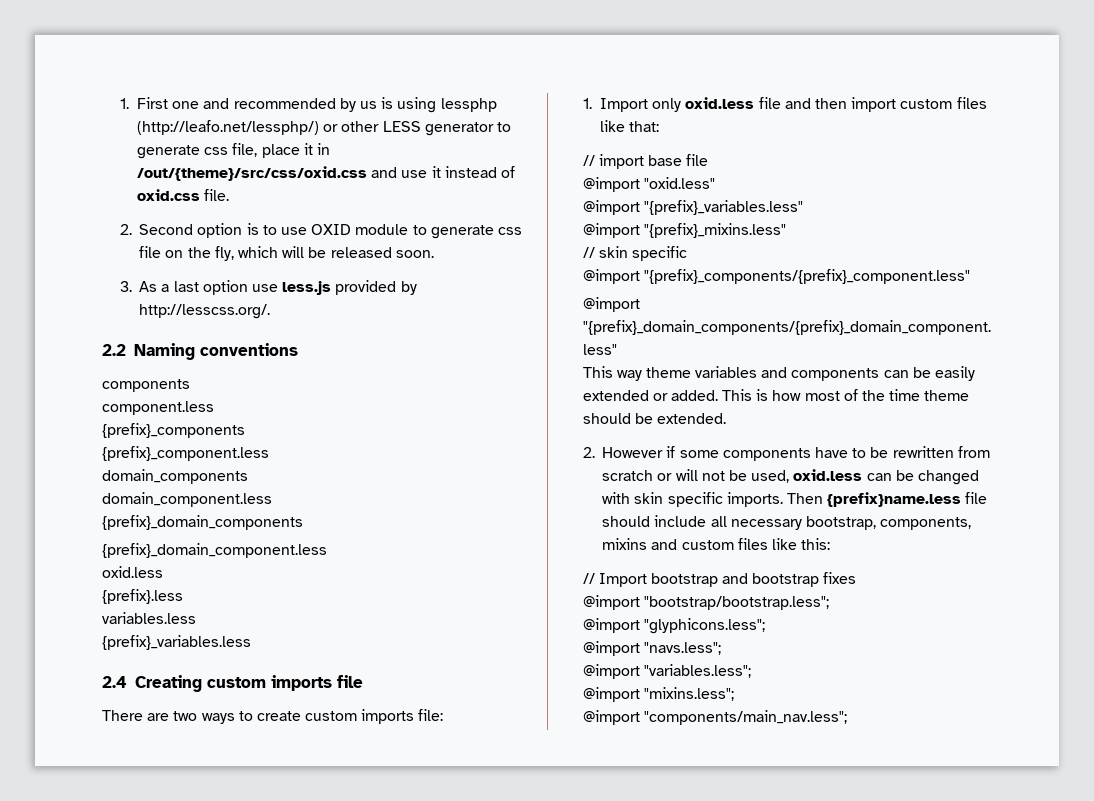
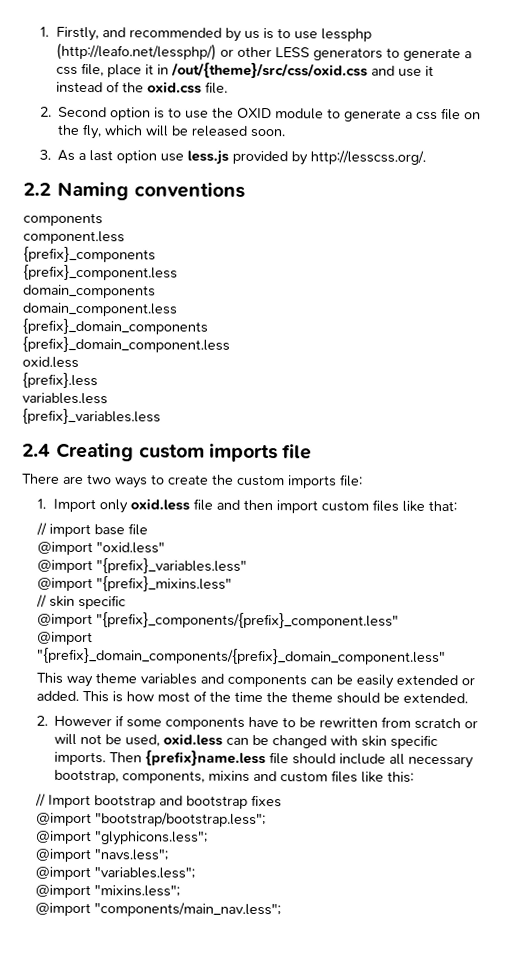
- 1. First one and recommended by us is using lessphp (http://leafo.net/lessphp/) or other LESS generator to generate css file, place it in /out/{theme}/src/css/oxid.css and use it instead of oxid.css file.
+ 1. Firstly, and recommended by us is to use lessphp (http://leafo.net/lessphp/) or other LESS generators to generate a css file, place it in /out/{theme}/src/css/oxid.css and use it instead of the oxid.css file.
- 2. Second option is to use OXID module to generate css file on the fly, which will be released soon.
+ 2. Second option is to use the OXID module to generate a css file on the fly, which will be released soon.
- There are two ways to create custom imports file:
+ There are two ways to create the custom imports file:
- This is how most of the time theme should be extended.
+ This is how most of the time the theme should be extended.

